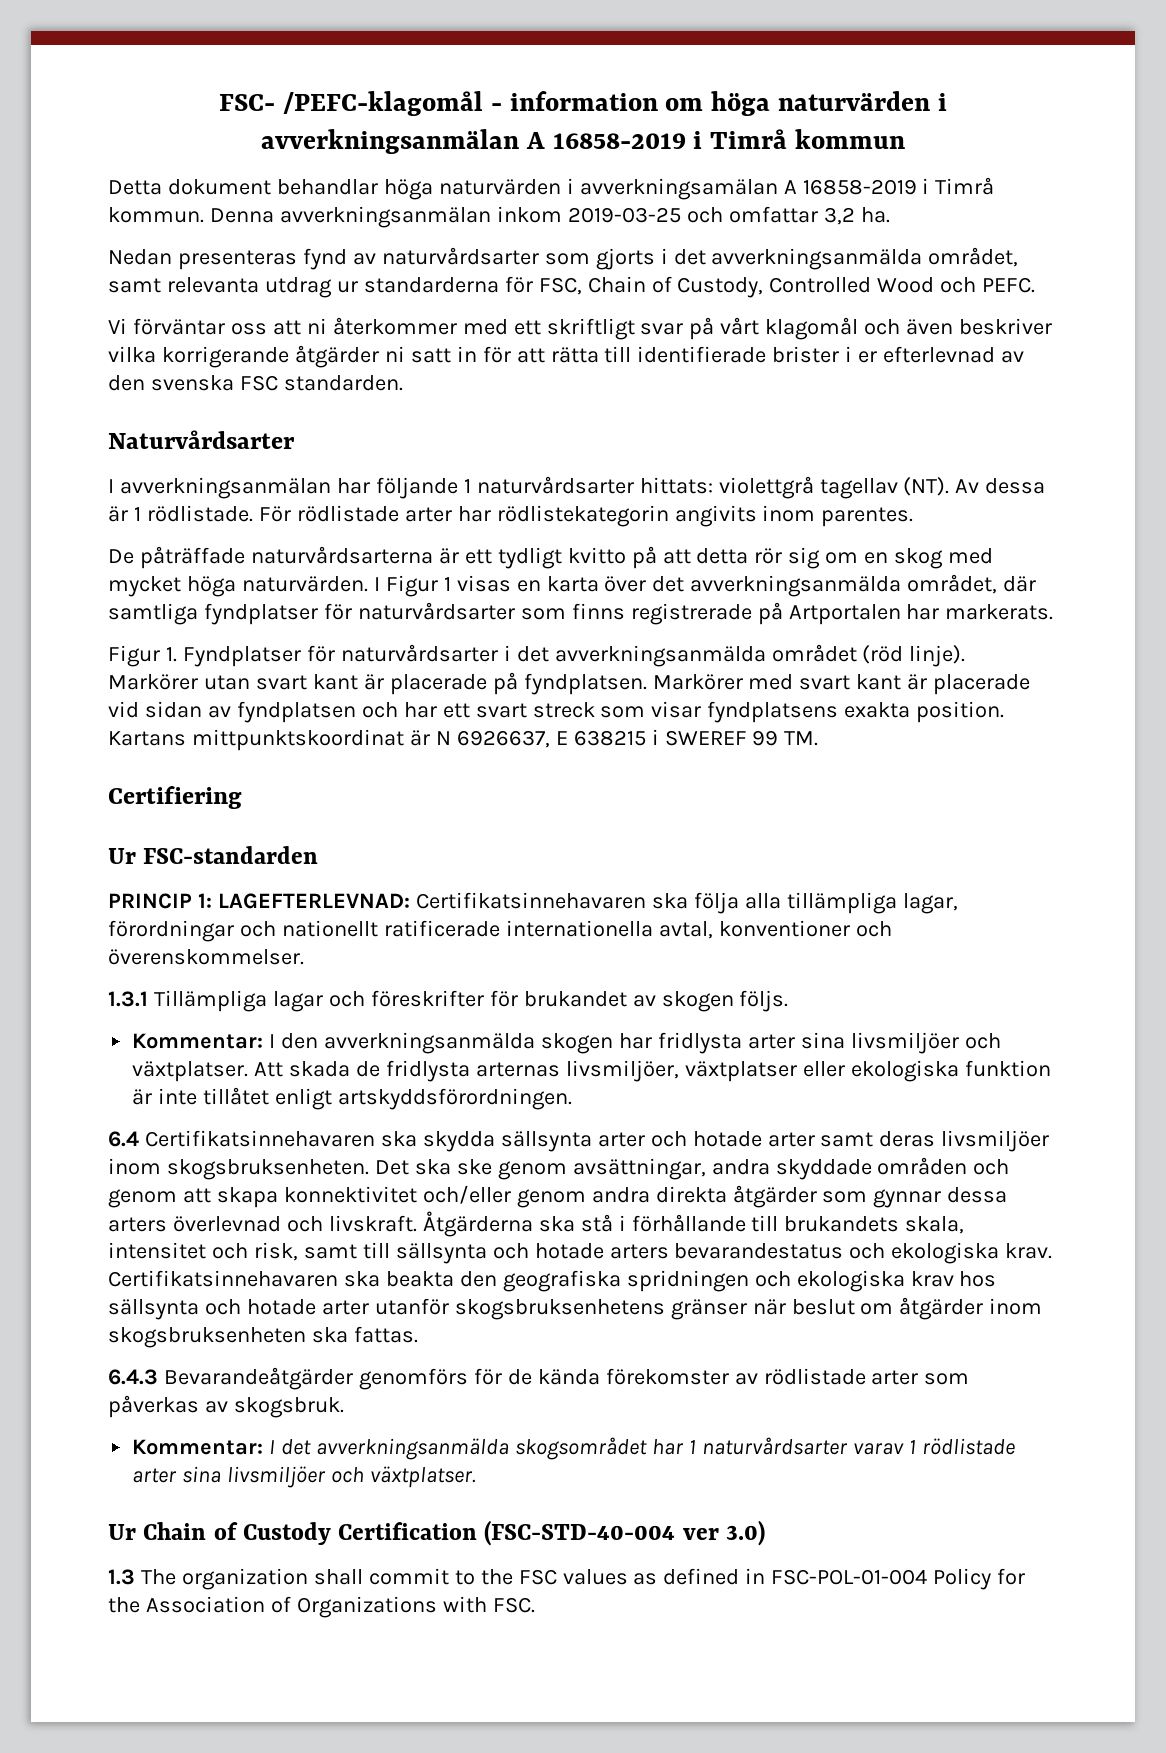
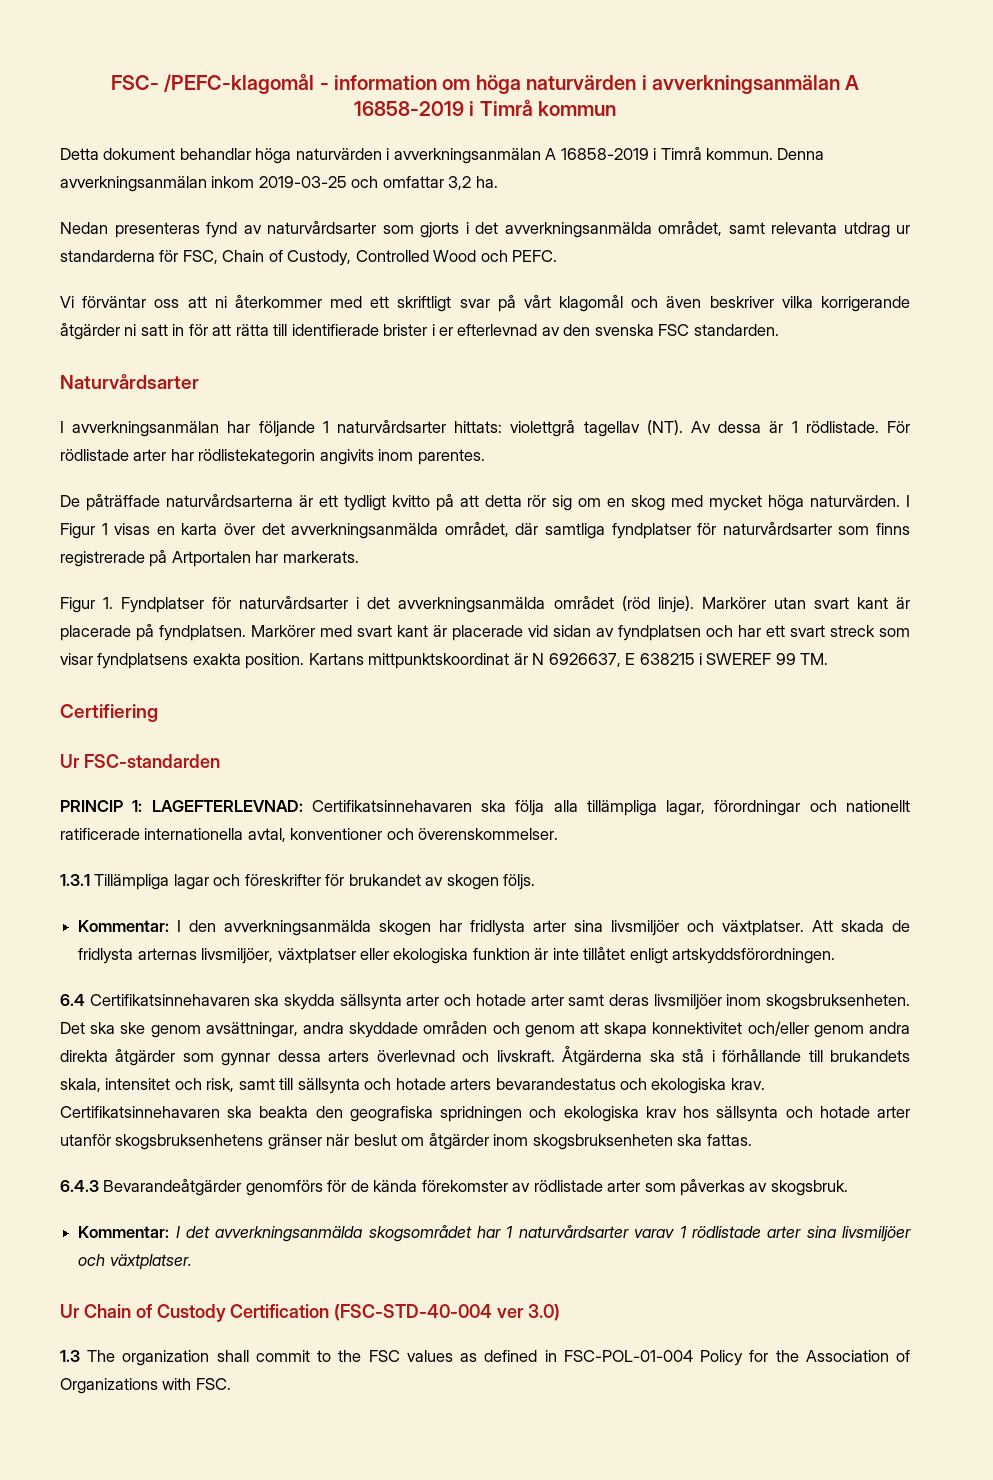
- Detta dokument behandlar höga naturvärden i avverkningsamälan A 16858-2019 i Timrå kommun.
+ Detta dokument behandlar höga naturvärden i avverkningsanmälan A 16858-2019 i Timrå kommun.

